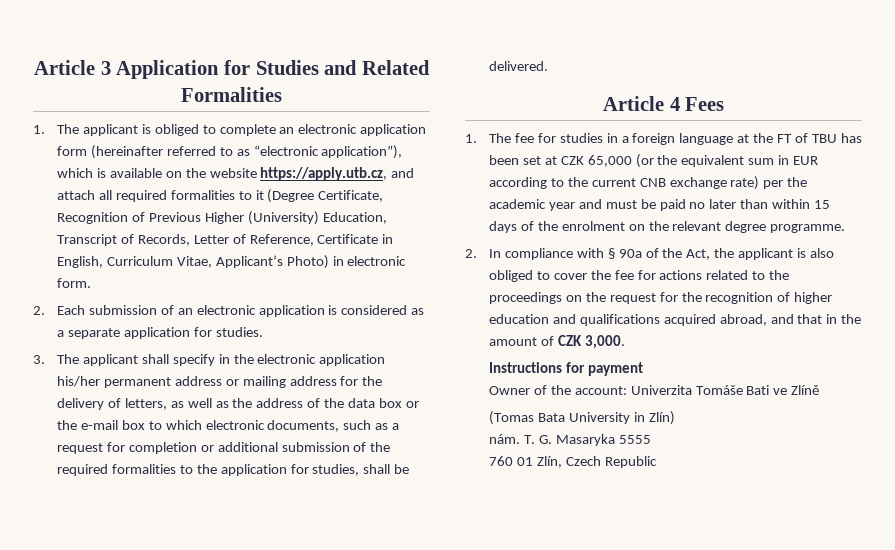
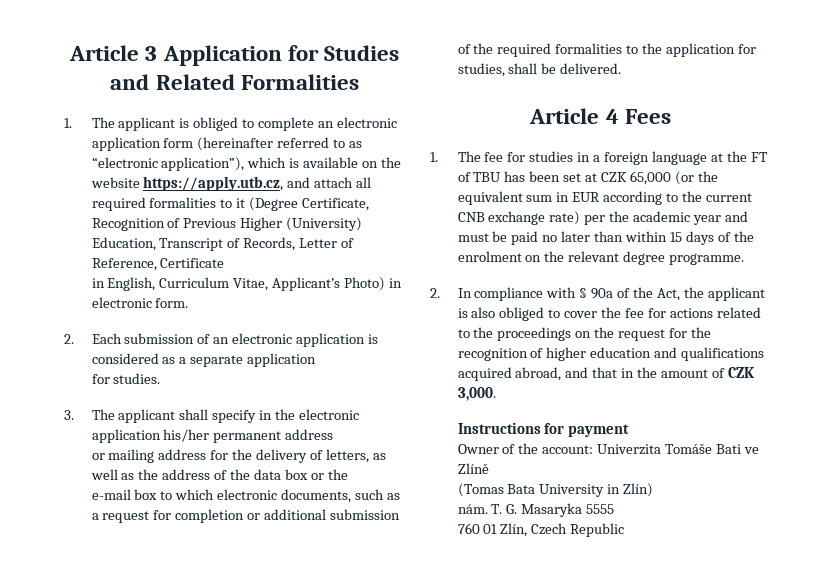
- 1. The applicant is obliged to complete an electronic application form (hereinafter referred to as “electronic application”), which is available on the website https://apply.utb.cz, and attach all required formalities to it (Degree Certificate, Recognition of Previous Higher (University) Education, Transcript of Records, Letter of Reference, Certificate in English, Curriculum Vitae, Applicant’s Photo) in electronic form.
+ 1. The applicant is obliged to complete an electronic application form (hereinafter referred to as “electronic application”), which is available on the website https://apply.utb.cz, and attach all required formalities to it (Degree Certificate, Recognition of Previous Higher (University) Education, Transcript of Records, Letter of Reference, Certificate
+ in English, Curriculum Vitae, Applicant’s Photo) in electronic form.
- 2. Each submission of an electronic application is considered as a separate application for studies.
+ 2. Each submission of an electronic application is considered as a separate application
+ for studies.
- 3. The applicant shall specify in the electronic application his/her permanent address or mailing address for the delivery of letters, as well as the address of the data box or the e-mail box to which electronic documents, such as a request for completion or additional submission of the required formalities to the application for studies, shall be delivered.
+ 3. The applicant shall specify in the electronic application his/her permanent address
+ or mailing address for the delivery of letters, as well as the address of the data box or the
+ e-mail box to which electronic documents, such as a request for completion or additional submission of the required formalities to the application for studies, shall be delivered.

